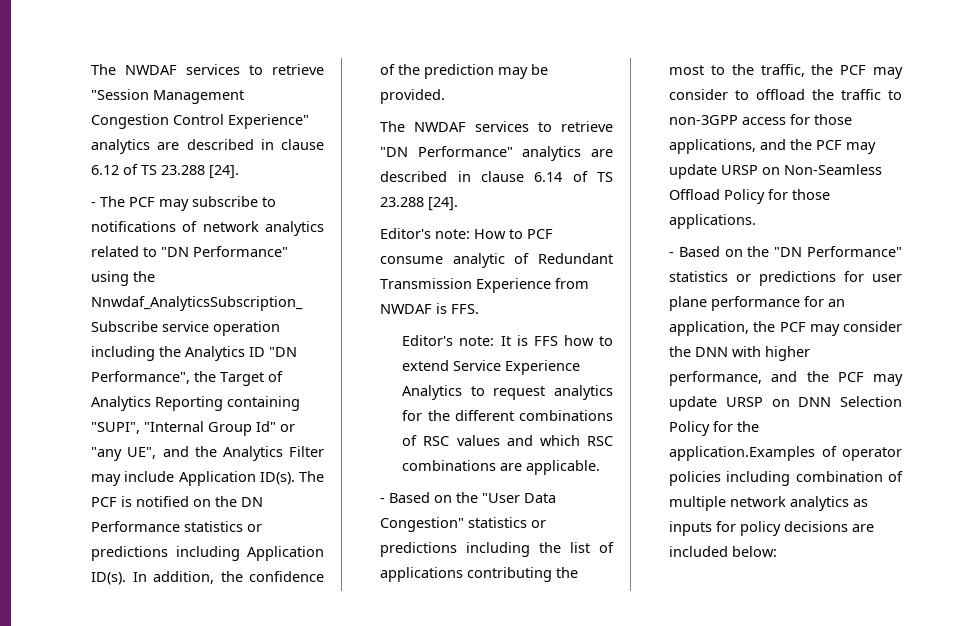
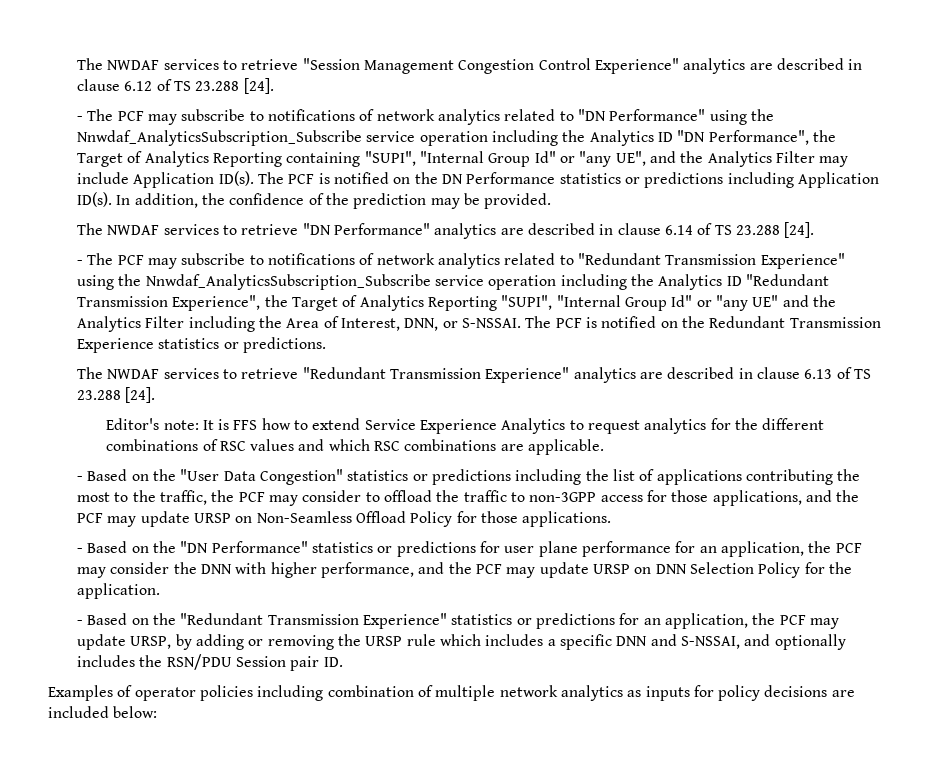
- Editor's note: How to PCF consume analytic of Redundant Transmission Experience from NWDAF is FFS.
+ - The PCF may subscribe to notifications of network analytics related to "Redundant Transmission Experience" using the Nnwdaf_AnalyticsSubscription_Subscribe service operation including the Analytics ID "Redundant Transmission Experience", the Target of Analytics Reporting "SUPI", "Internal Group Id" or "any UE" and the Analytics Filter including the Area of Interest, DNN, or S-NSSAI. The PCF is notified on the Redundant Transmission Experience statistics or predictions.
+ The NWDAF services to retrieve "Redundant Transmission Experience" analytics are described in clause 6.13 of TS 23.288 [24].
- - Based on the "DN Performance" statistics or predictions for user plane performance for an application, the PCF may consider the DNN with higher performance, and the PCF may update URSP on DNN Selection Policy for the application.Examples of operator policies including combination of multiple network analytics as inputs for policy decisions are included below:
+ - Based on the "DN Performance" statistics or predictions for user plane performance for an application, the PCF may consider the DNN with higher performance, and the PCF may update URSP on DNN Selection Policy for the application.
+ - Based on the "Redundant Transmission Experience" statistics or predictions for an application, the PCF may update URSP, by adding or removing the URSP rule which includes a specific DNN and S-NSSAI, and optionally includes the RSN/PDU Session pair ID.
+ Examples of operator policies including combination of multiple network analytics as inputs for policy decisions are included below:

